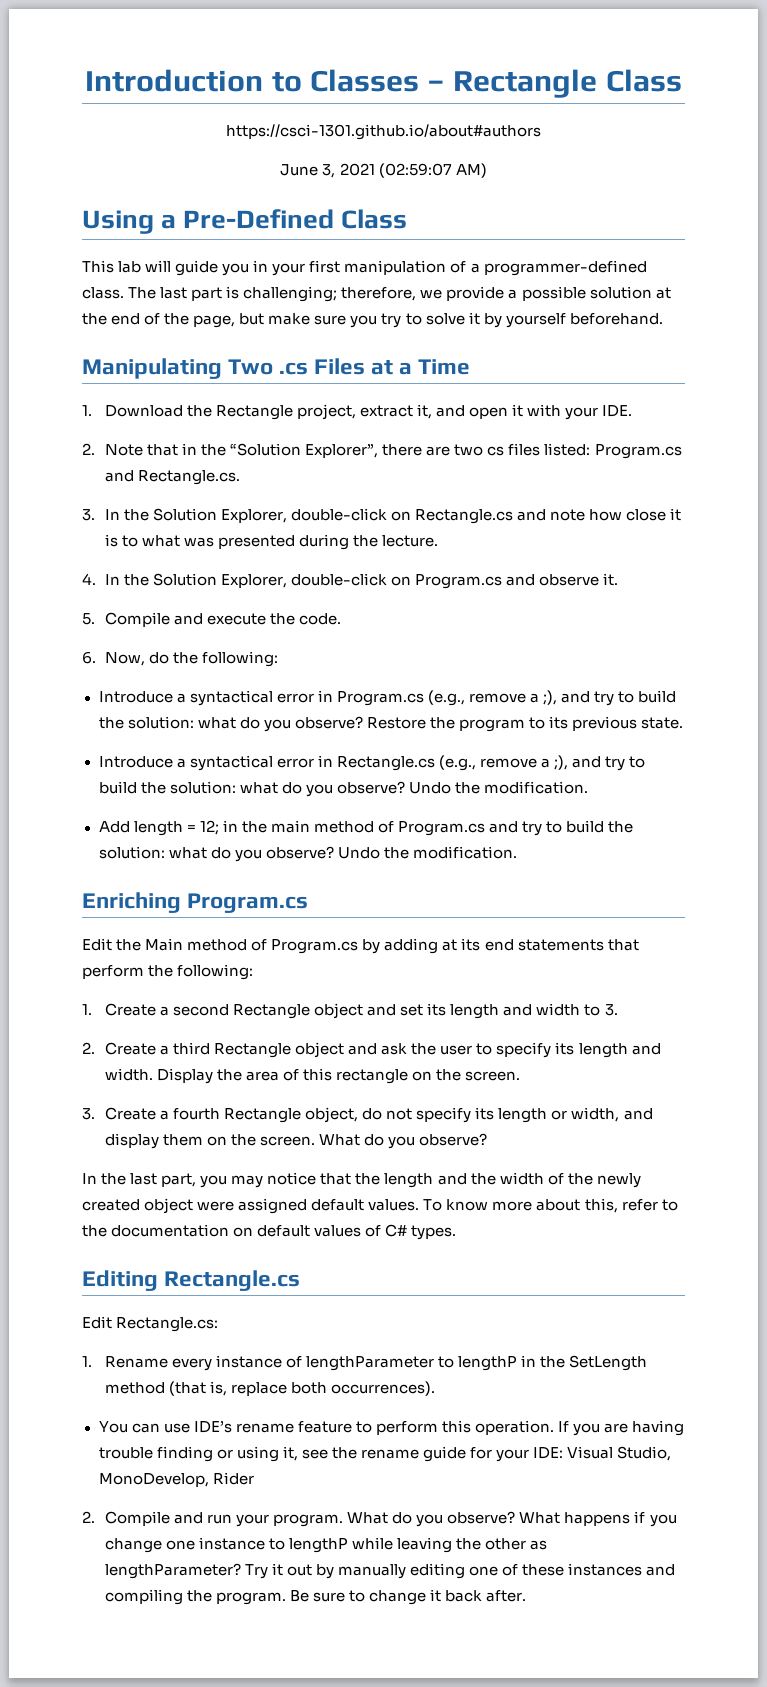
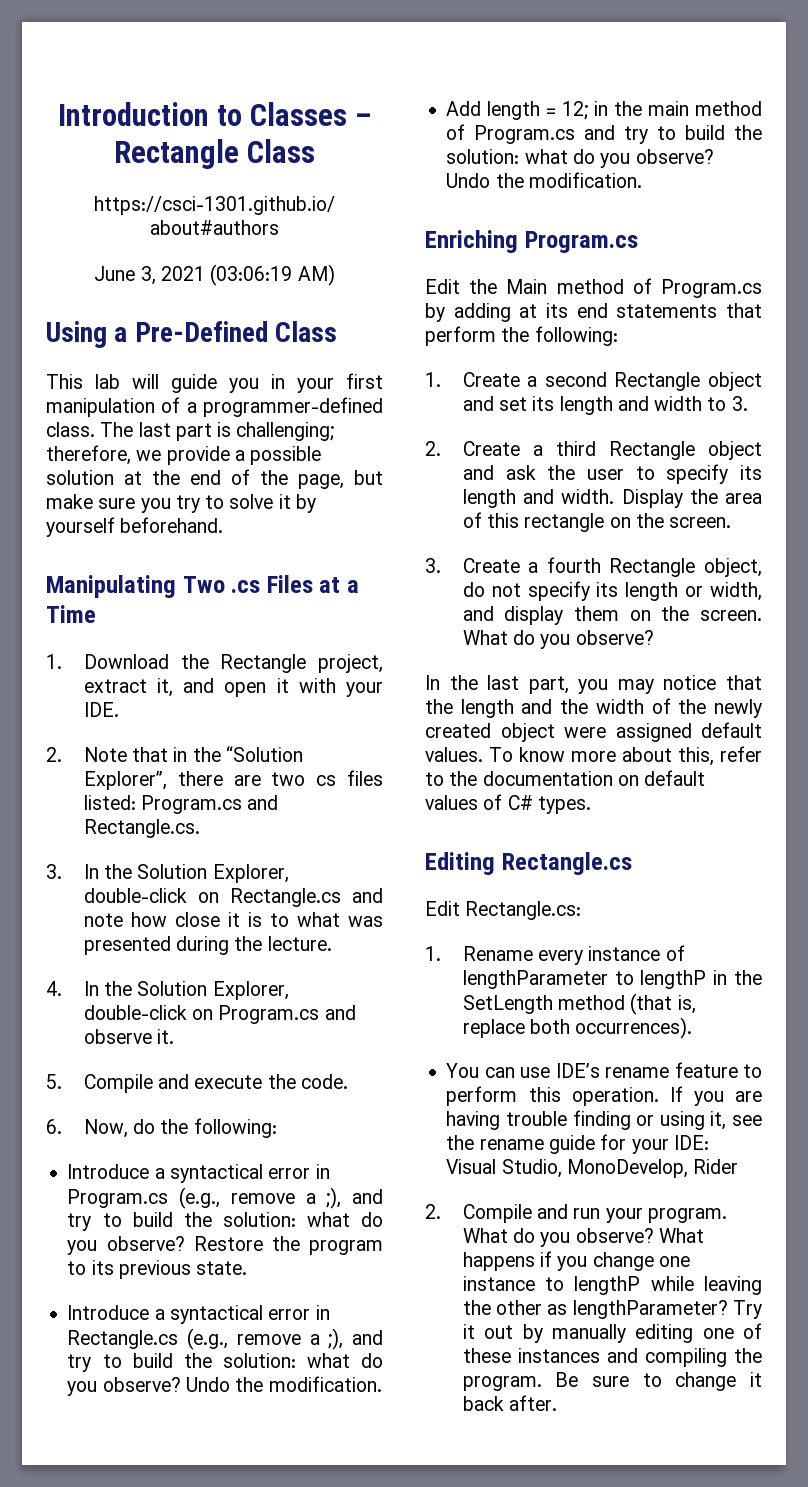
- June 3, 2021 (02:59:07 AM)
+ June 3, 2021 (03:06:19 AM)

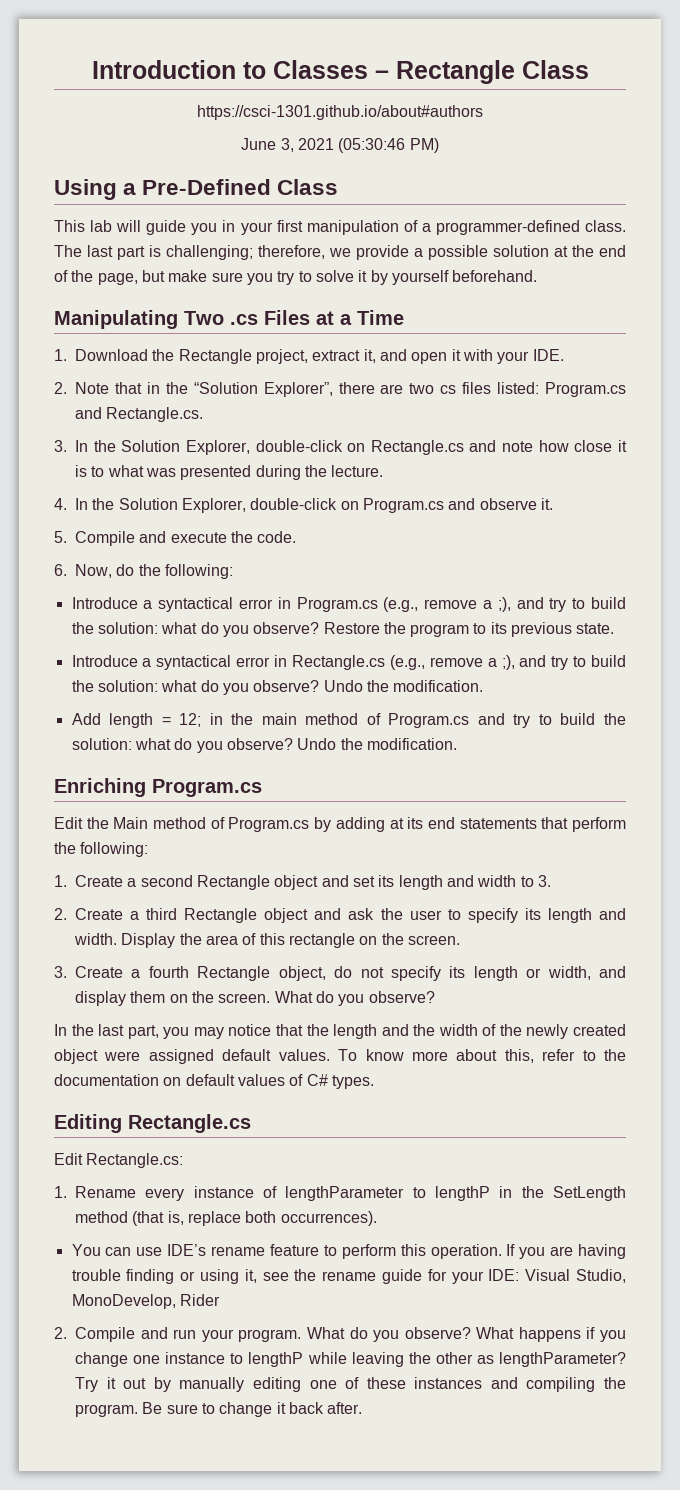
- June 3, 2021 (03:06:19 AM)
+ June 3, 2021 (05:30:46 PM)

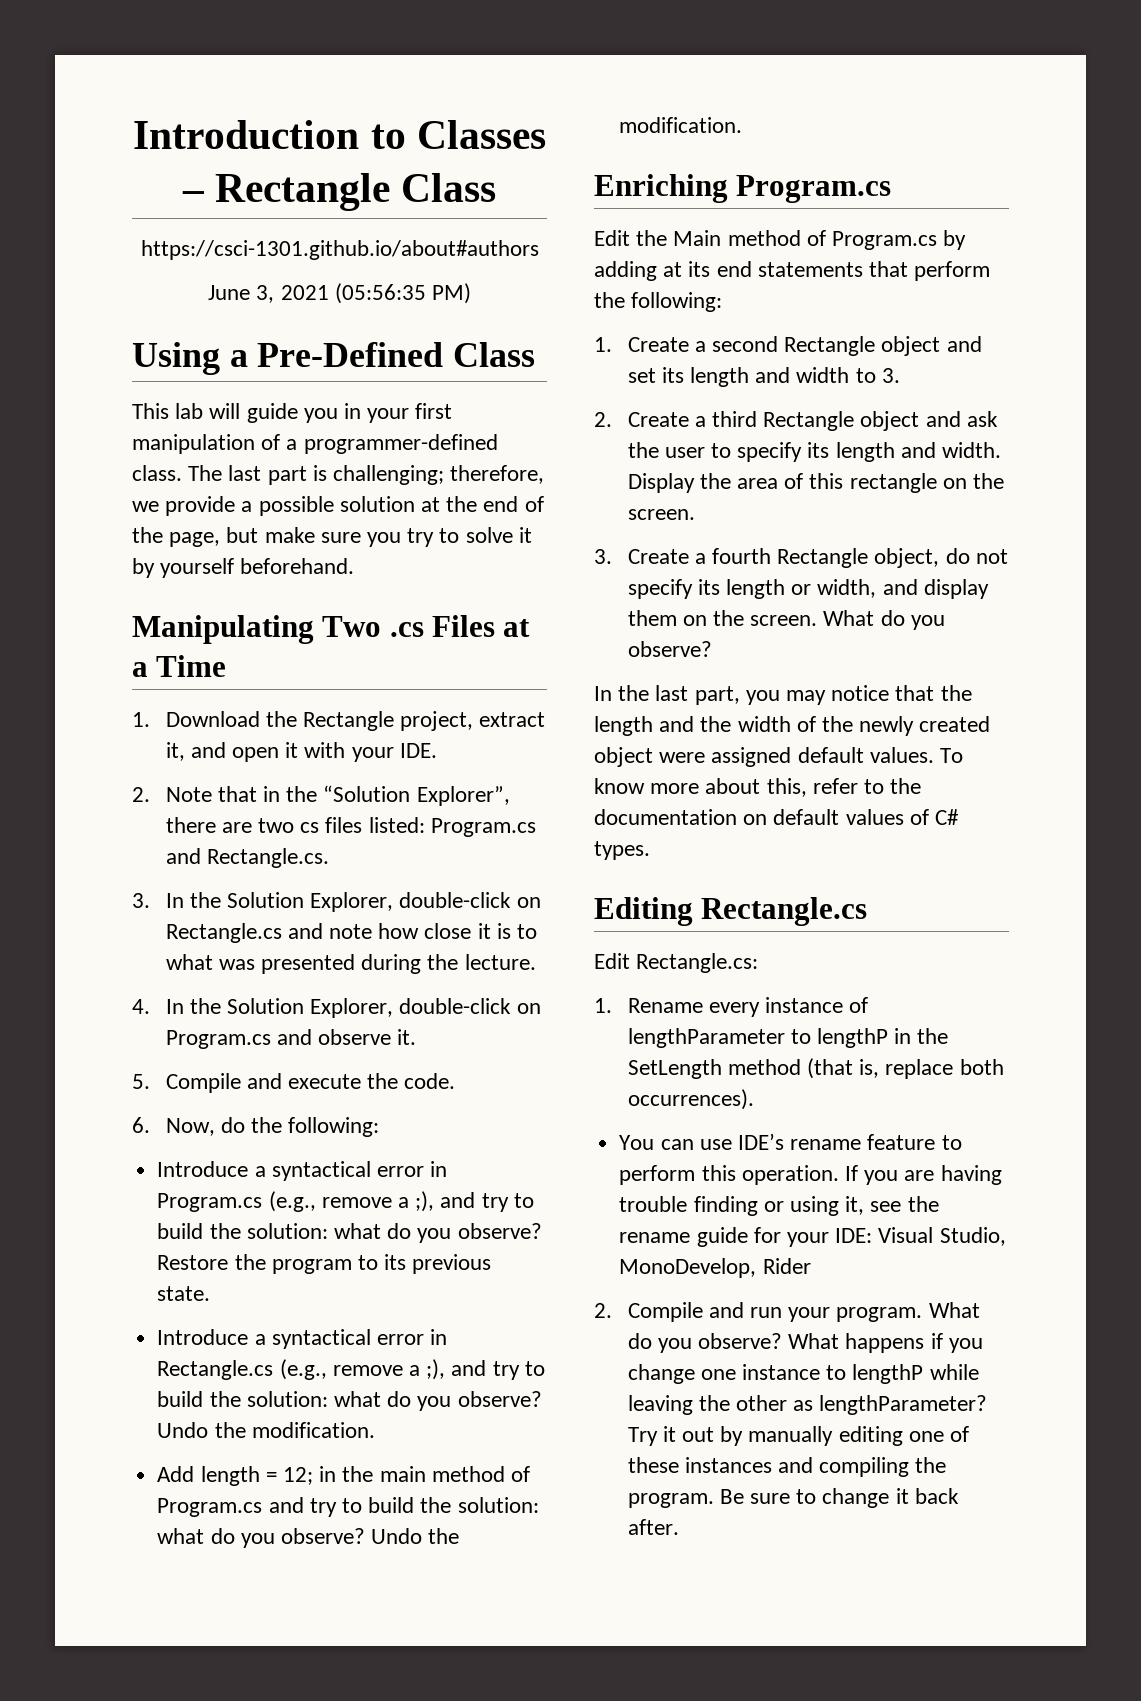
- June 3, 2021 (05:30:46 PM)
+ June 3, 2021 (05:56:35 PM)

